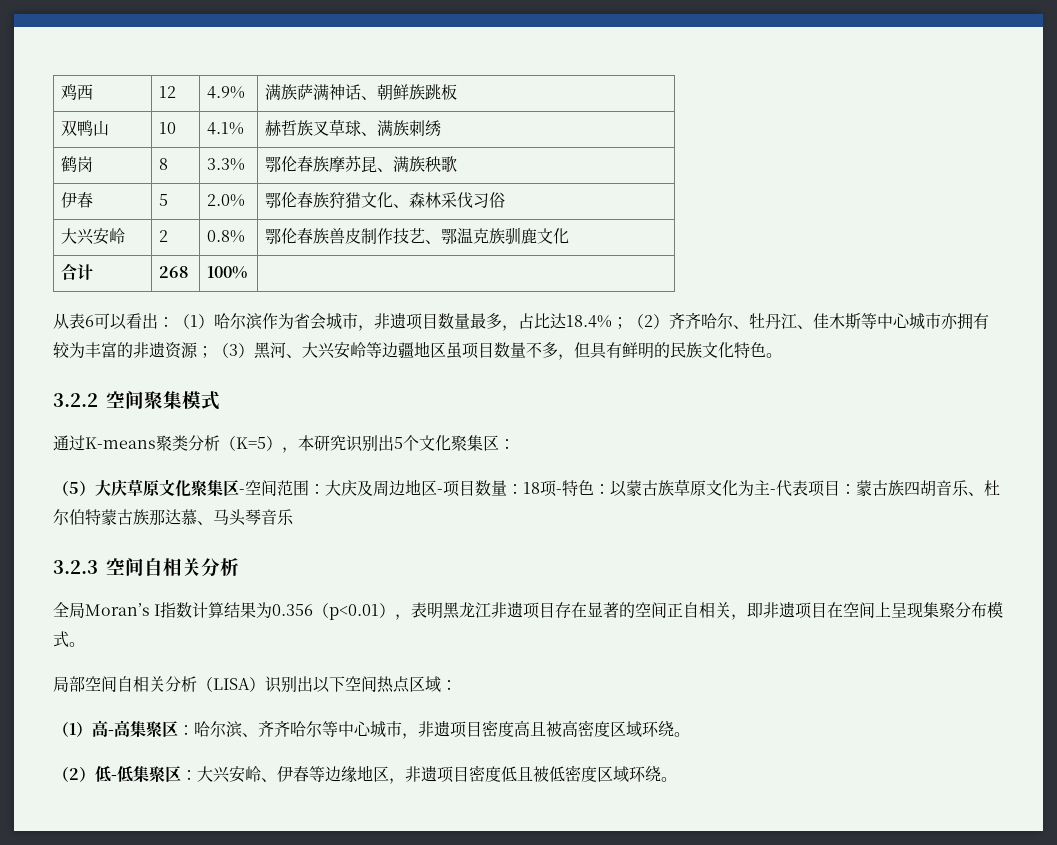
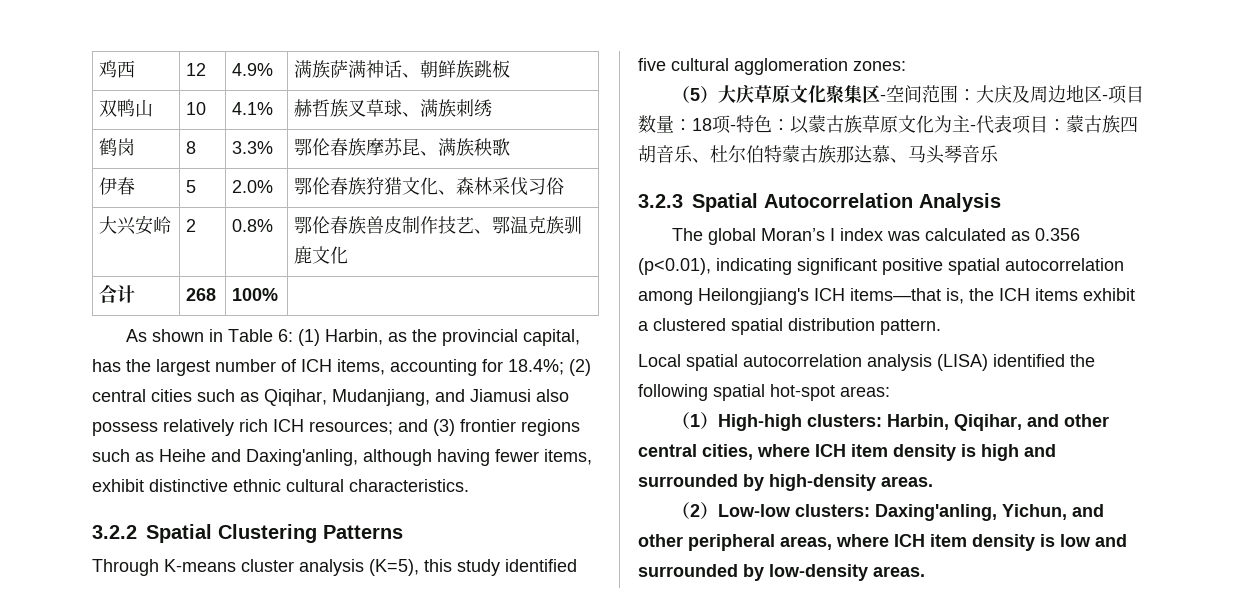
- 从表6可以看出：（1）哈尔滨作为省会城市，非遗项目数量最多，占比达18.4%；（2）齐齐哈尔、牡丹江、佳木斯等中心城市亦拥有较为丰富的非遗资源；（3）黑河、大兴安岭等边疆地区虽项目数量不多，但具有鲜明的民族文化特色。
- 3.2.2空间聚集模式
- 通过K-means聚类分析（K=5），本研究识别出5个文化聚集区：
+ As shown in Table 6: (1) Harbin, as the provincial capital, has the largest number of ICH items, accounting for 18.4%; (2) central cities such as Qiqihar, Mudanjiang, and Jiamusi also possess relatively rich ICH resources; and (3) frontier regions such as Heihe and Daxing'anling, although having fewer items, exhibit distinctive ethnic cultural characteristics.
+ 3.2.2 Spatial Clustering Patterns
+ Through K-means cluster analysis (K=5), this study identified five cultural agglomeration zones:
- 3.2.3空间自相关分析
- 全局Moran’s I指数计算结果为0.356（p<0.01），表明黑龙江非遗项目存在显著的空间正自相关，即非遗项目在空间上呈现集聚分布模式。
- 局部空间自相关分析（LISA）识别出以下空间热点区域：
- （1）高-高集聚区：哈尔滨、齐齐哈尔等中心城市，非遗项目密度高且被高密度区域环绕。
- （2）低-低集聚区：大兴安岭、伊春等边缘地区，非遗项目密度低且被低密度区域环绕。
+ 3.2.3 Spatial Autocorrelation Analysis
+ The global Moran’s I index was calculated as 0.356 (p<0.01), indicating significant positive spatial autocorrelation among Heilongjiang's ICH items—that is, the ICH items exhibit a clustered spatial distribution pattern.
+ Local spatial autocorrelation analysis (LISA) identified the following spatial hot-spot areas:
+ （1）High-high clusters: Harbin, Qiqihar, and other central cities, where ICH item density is high and surrounded by high-density areas.
+ （2）Low-low clusters: Daxing'anling, Yichun, and other peripheral areas, where ICH item density is low and surrounded by low-density areas.

